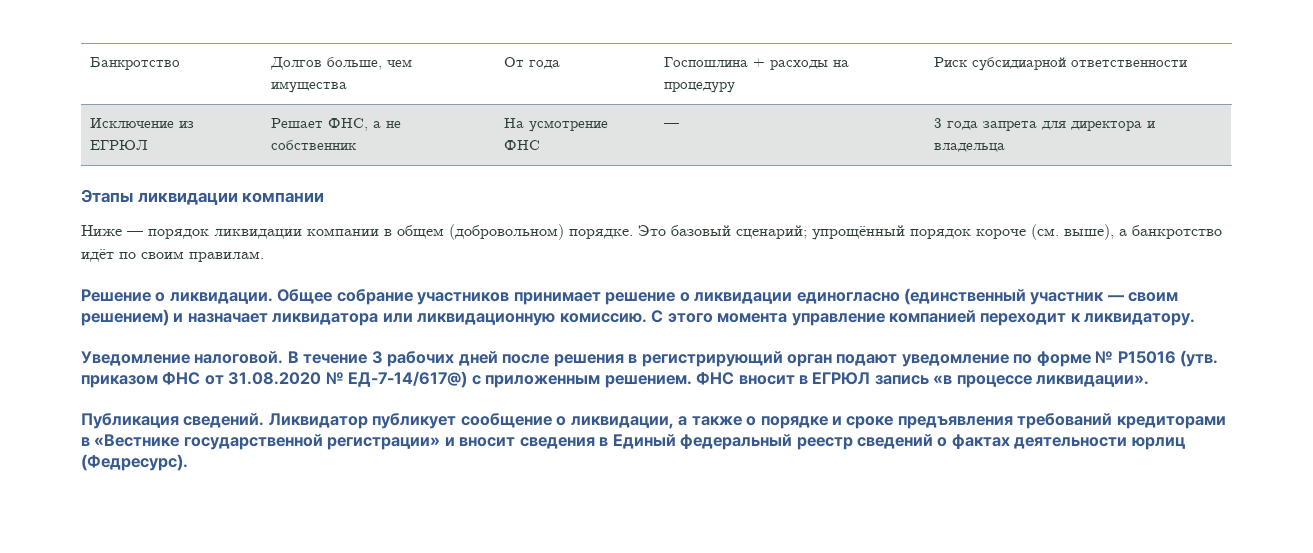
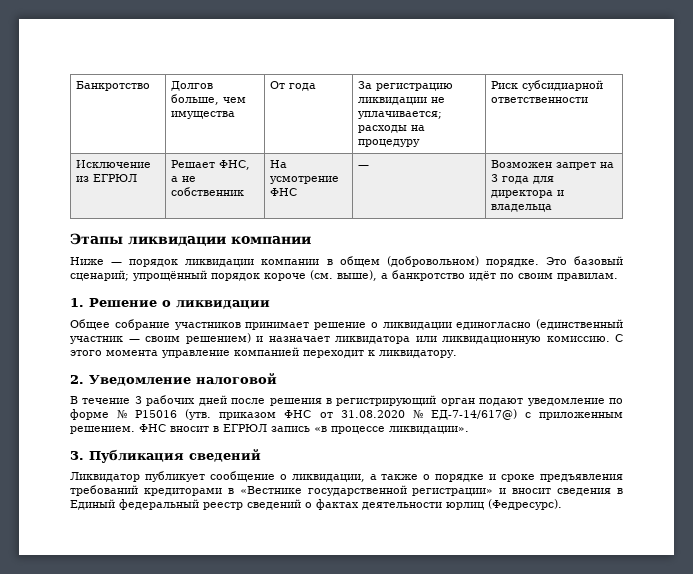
- Банкротство | Долгов больше, чем имущества | От года | Госпошлина + расходы на процедуру | Риск субсидиарной ответственности
+ Банкротство | Долгов больше, чем имущества | От года | За регистрацию ликвидации не уплачивается; расходы на процедуру | Риск субсидиарной ответственности
- Исключение из ЕГРЮЛ | Решает ФНС, а не собственник | На усмотрение ФНС | — | 3 года запрета для директора и владельца
+ Исключение из ЕГРЮЛ | Решает ФНС, а не собственник | На усмотрение ФНС | — | Возможен запрет на 3 года для директора и владельца
- Решение о ликвидации. Общее собрание участников принимает решение о ликвидации единогласно (единственный участник — своим решением) и назначает ликвидатора или ликвидационную комиссию.
+ 1. Решение о ликвидации
+ Общее собрание участников принимает решение о ликвидации единогласно (единственный участник — своим решением) и назначает ликвидатора или ликвидационную комиссию.
- Уведомление налоговой. В течение 3 рабочих дней после решения в регистрирующий орган подают уведомление по форме № Р15016 (утв. приказом ФНС от 31.08.2020 № ЕД-7-14/617@) с приложенным решением.
+ 2. Уведомление налоговой
+ В течение 3 рабочих дней после решения в регистрирующий орган подают уведомление по форме № Р15016 (утв. приказом ФНС от 31.08.2020 № ЕД-7-14/617@) с приложенным решением.
- Публикация сведений. Ликвидатор публикует сообщение о ликвидации, а также о порядке и сроке предъявления требований кредиторами в «Вестнике государственной регистрации» и вносит сведения в Единый федеральный реестр сведений о фактах деятельности юрлиц (Федресурс).
+ 3. Публикация сведений
+ Ликвидатор публикует сообщение о ликвидации, а также о порядке и сроке предъявления требований кредиторами в «Вестнике государственной регистрации» и вносит сведения в Единый федеральный реестр сведений о фактах деятельности юрлиц (Федресурс).

